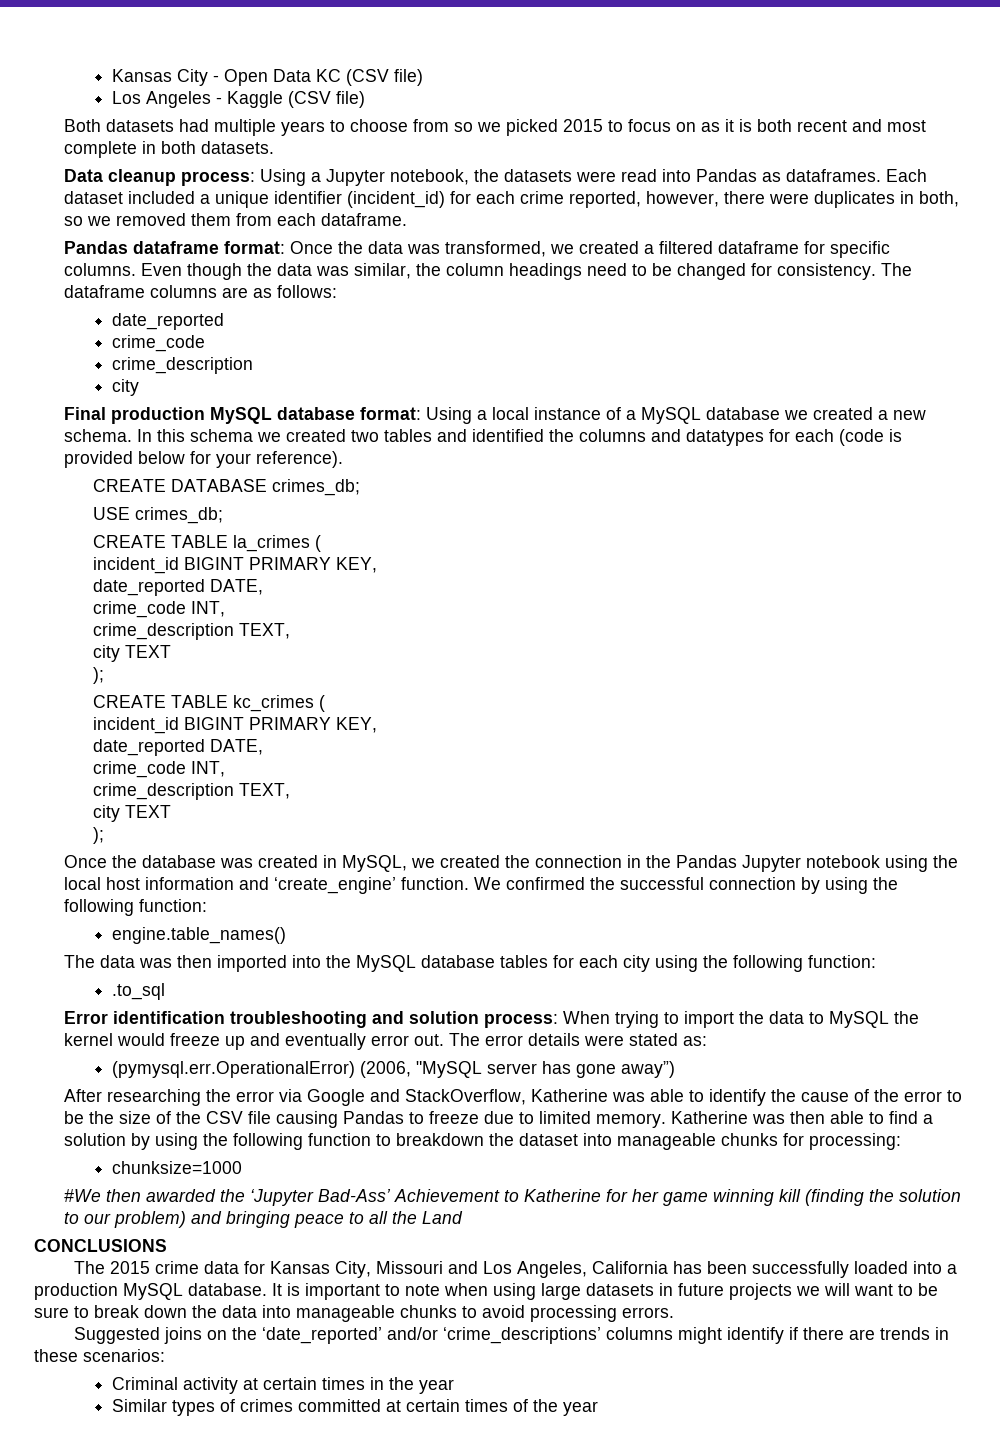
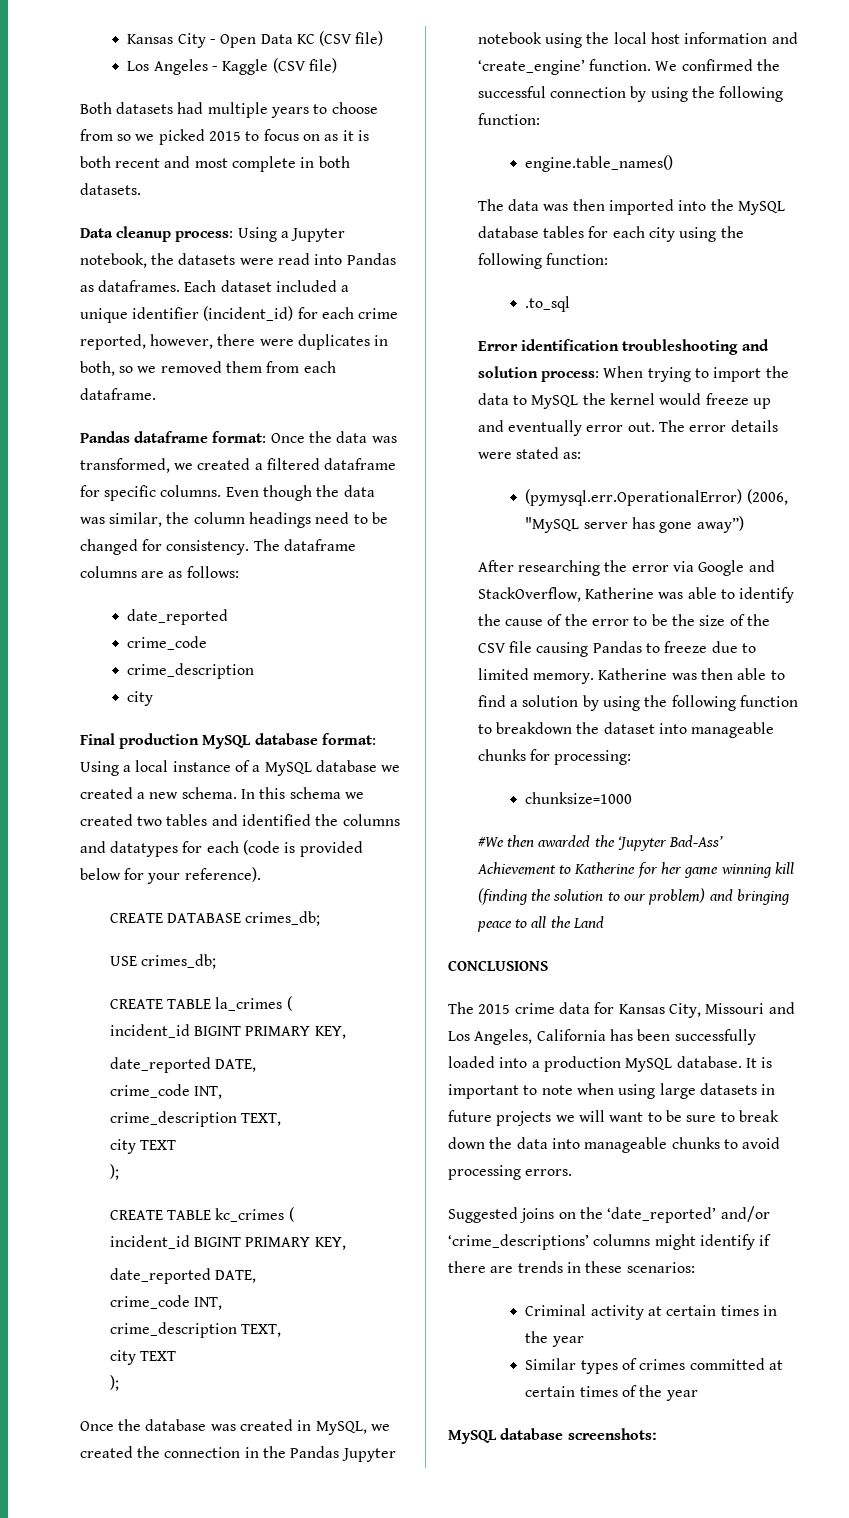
+ MySQL database screenshots:

